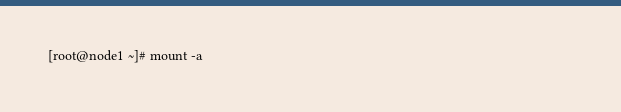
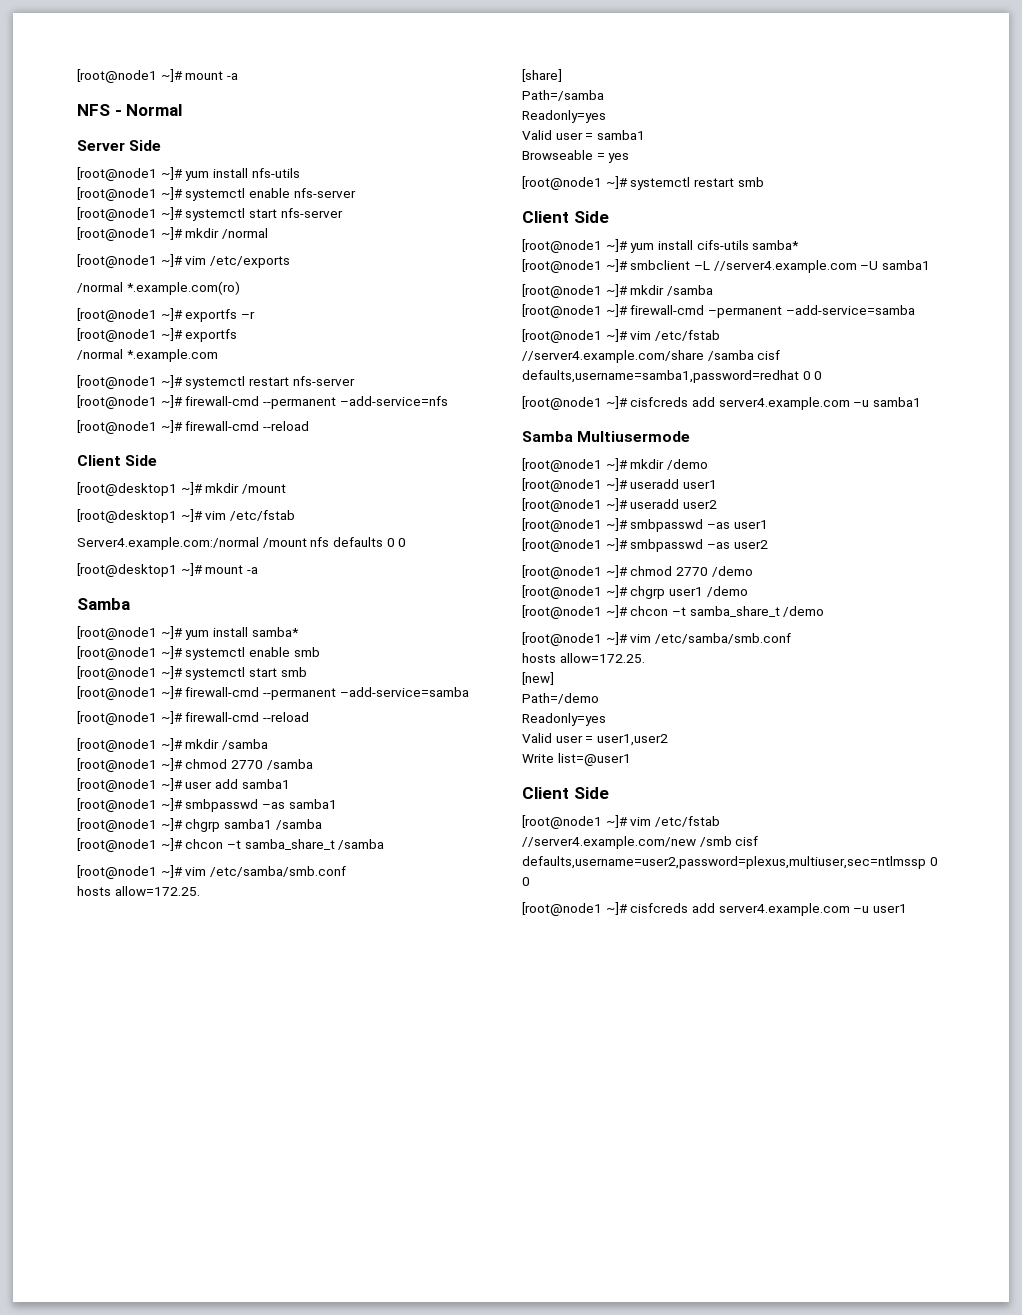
+ NFS - Normal
+ Server Side
+ [root@node1 ~]# yum install nfs-utils
+ [root@node1 ~]# systemctl enable nfs-server
+ [root@node1 ~]# systemctl start nfs-server
+ [root@node1 ~]# mkdir /normal
+ [root@node1 ~]# vim /etc/exports
+ /normal *.example.com(ro)
+ [root@node1 ~]# exportfs –r
+ [root@node1 ~]# exportfs
+ /normal *.example.com
+ [root@node1 ~]# systemctl restart nfs-server
+ [root@node1 ~]# firewall-cmd --permanent –add-service=nfs
+ [root@node1 ~]# firewall-cmd --reload
+ Client Side
+ [root@desktop1 ~]# mkdir /mount
+ [root@desktop1 ~]# vim /etc/fstab
+ Server4.example.com:/normal /mount nfs defaults 0 0
+ [root@desktop1 ~]# mount -a
+ Samba
+ [root@node1 ~]# yum install samba*
+ [root@node1 ~]# systemctl enable smb
+ [root@node1 ~]# systemctl start smb
+ [root@node1 ~]# firewall-cmd --permanent –add-service=samba
+ [root@node1 ~]# firewall-cmd --reload
+ [root@node1 ~]# mkdir /samba
+ [root@node1 ~]# chmod 2770 /samba
+ [root@node1 ~]# user add samba1
+ [root@node1 ~]# smbpasswd –as samba1
+ [root@node1 ~]# chgrp samba1 /samba
+ [root@node1 ~]# chcon –t samba_share_t /samba
+ [root@node1 ~]# vim /etc/samba/smb.conf
+ hosts allow=172.25.
+ [share]
+ Path=/samba
+ Readonly=yes
+ Valid user = samba1
+ Browseable = yes
+ [root@node1 ~]# systemctl restart smb
+ Client Side
+ [root@node1 ~]# yum install cifs-utils samba*
+ [root@node1 ~]# smbclient –L //server4.example.com –U samba1
+ [root@node1 ~]# mkdir /samba
+ [root@node1 ~]# firewall-cmd –permanent –add-service=samba
+ [root@node1 ~]# vim /etc/fstab
+ //server4.example.com/share /samba cisf defaults,username=samba1,password=redhat 0 0
+ [root@node1 ~]# cisfcreds add server4.example.com –u samba1
+ Samba Multiusermode
+ [root@node1 ~]# mkdir /demo
+ [root@node1 ~]# useradd user1
+ [root@node1 ~]# useradd user2
+ [root@node1 ~]# smbpasswd –as user1
+ [root@node1 ~]# smbpasswd –as user2
+ [root@node1 ~]# chmod 2770 /demo
+ [root@node1 ~]# chgrp user1 /demo
+ [root@node1 ~]# chcon –t samba_share_t /demo
+ [root@node1 ~]# vim /etc/samba/smb.conf
+ hosts allow=172.25.
+ [new]
+ Path=/demo
+ Readonly=yes
+ Valid user = user1,user2
+ Write list=@user1
+ Client Side
+ [root@node1 ~]# vim /etc/fstab
+ //server4.example.com/new /smb cisf defaults,username=user2,password=plexus,multiuser,sec=ntlmssp 0 0
+ [root@node1 ~]# cisfcreds add server4.example.com –u user1

